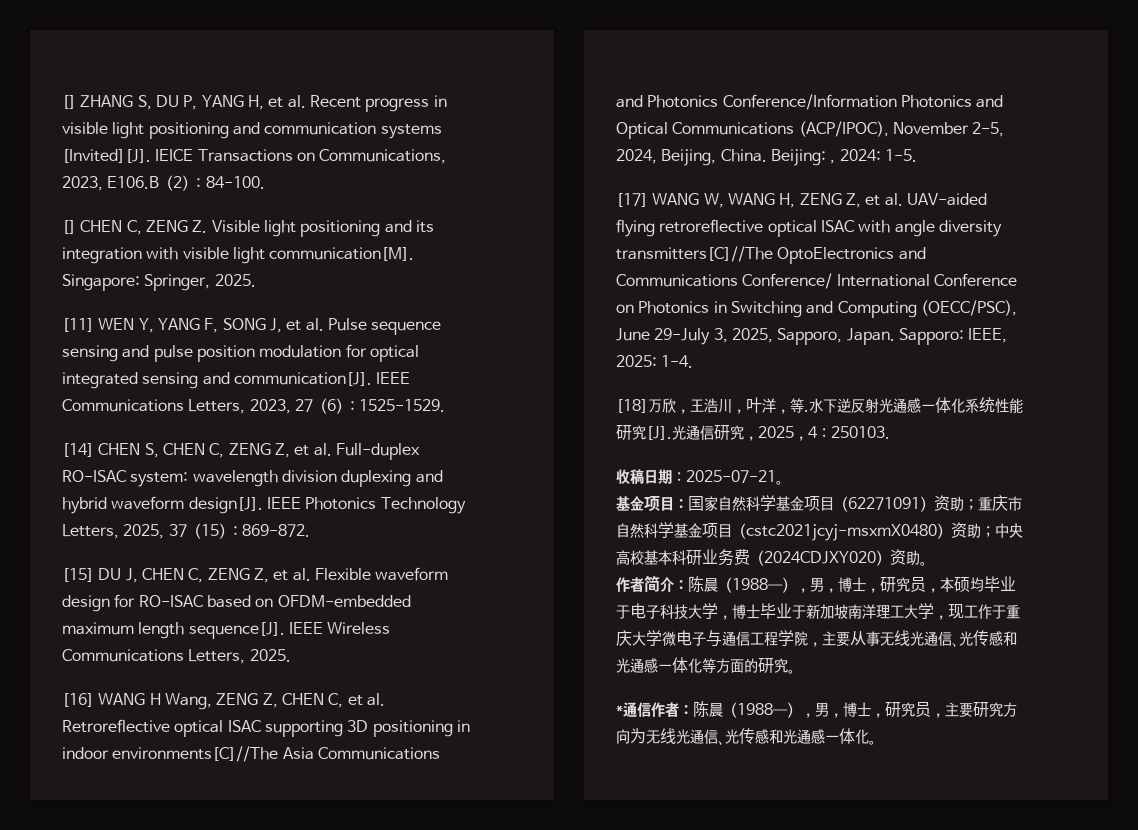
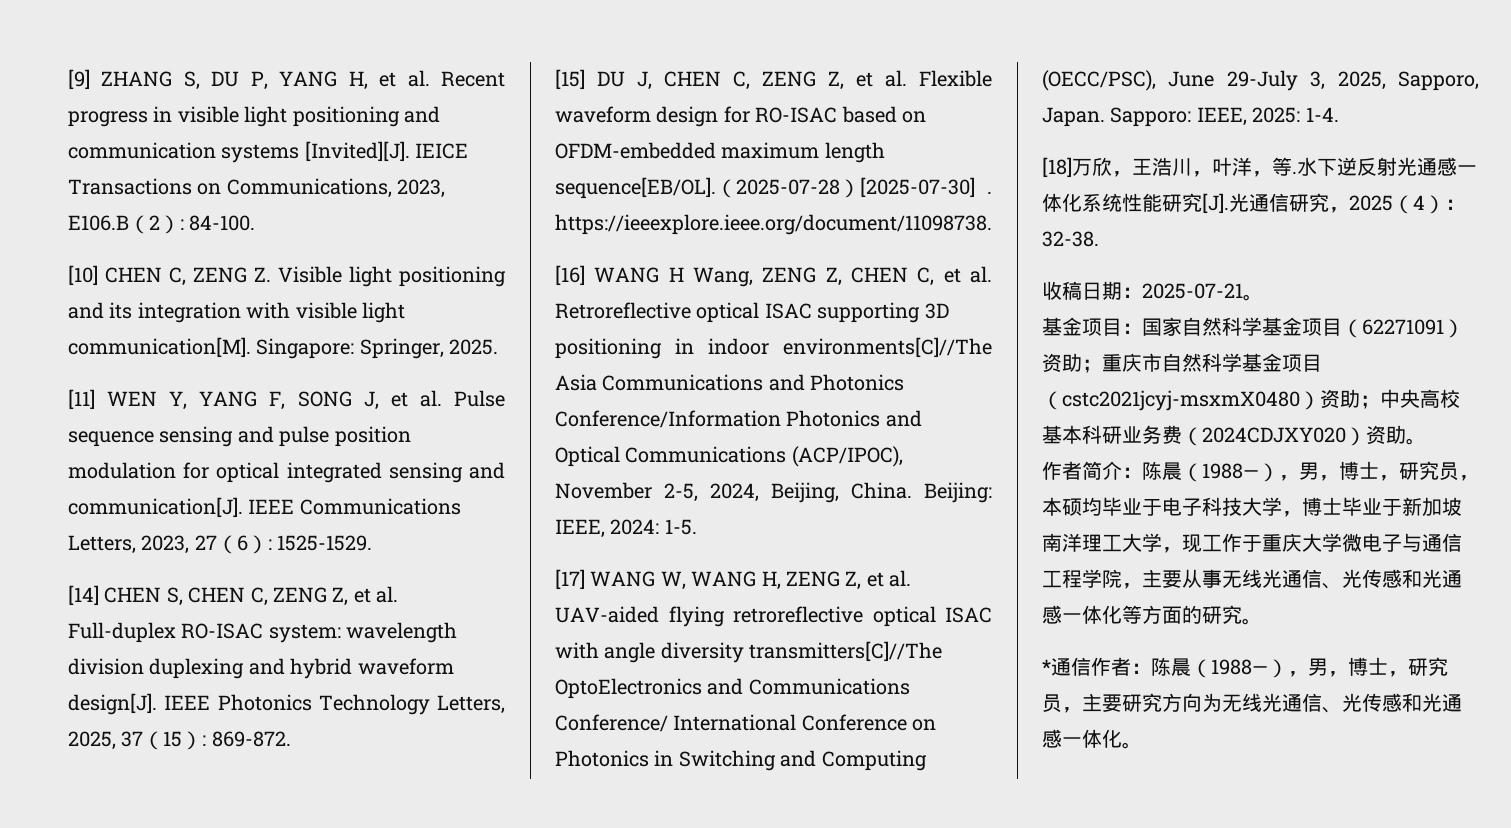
- [] ZHANG S, DU P, YANG H, et al. Recent progress in visible light positioning and communication systems [Invited][J].
+ [9] ZHANG S, DU P, YANG H, et al. Recent progress in visible light positioning and communication systems [Invited][J].
- [] CHEN C, ZENG Z. Visible light positioning and its integration with visible light communication[M].
+ [10] CHEN C, ZENG Z. Visible light positioning and its integration with visible light communication[M].
- [15] DU J, CHEN C, ZENG Z, et al. Flexible waveform design for RO-ISAC based on OFDM-embedded maximum length sequence[J]. IEEE Wireless Communications Letters, 2025.
+ [15] DU J, CHEN C, ZENG Z, et al. Flexible waveform design for RO-ISAC based on OFDM-embedded maximum length sequence[EB/OL].（2025-07-28）[2025-07-30] . https://ieeexplore.ieee.org/document/11098738.
- Beijing: , 2024: 1-5.
+ Beijing: IEEE, 2024: 1-5.
- 水下逆反射光通感一体化系统性能研究[J].光通信研究，2025，4：250103.
+ 水下逆反射光通感一体化系统性能研究[J].光通信研究，2025（4）：32-38.

